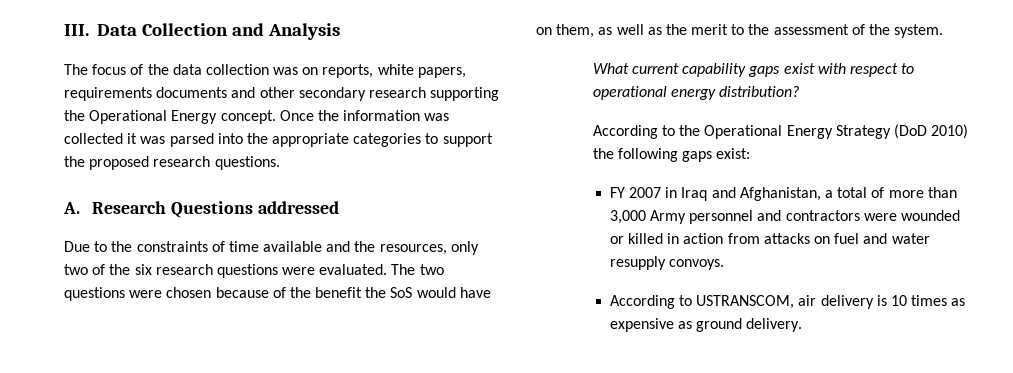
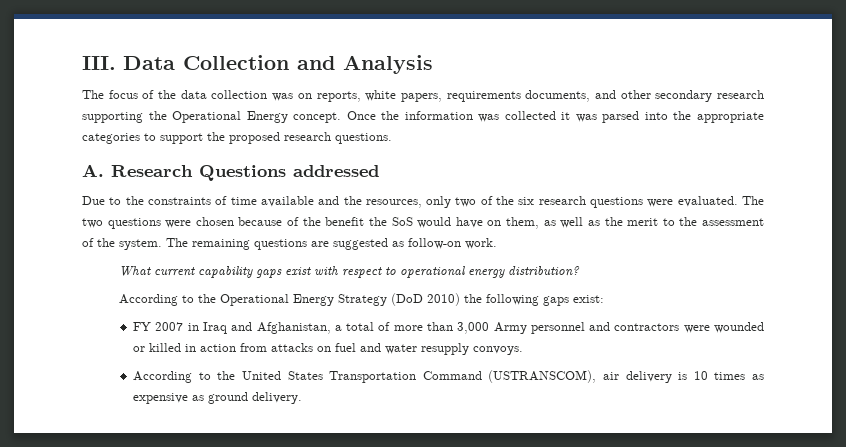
- The focus of the data collection was on reports, white papers, requirements documents and other secondary research supporting the Operational Energy concept.
+ The focus of the data collection was on reports, white papers, requirements documents, and other secondary research supporting the Operational Energy concept.
+ The remaining questions are suggested as follow-on work.
- According to USTRANSCOM, air delivery is 10 times as expensive as ground delivery.
+ According to the United States Transportation Command (USTRANSCOM), air delivery is 10 times as expensive as ground delivery.

